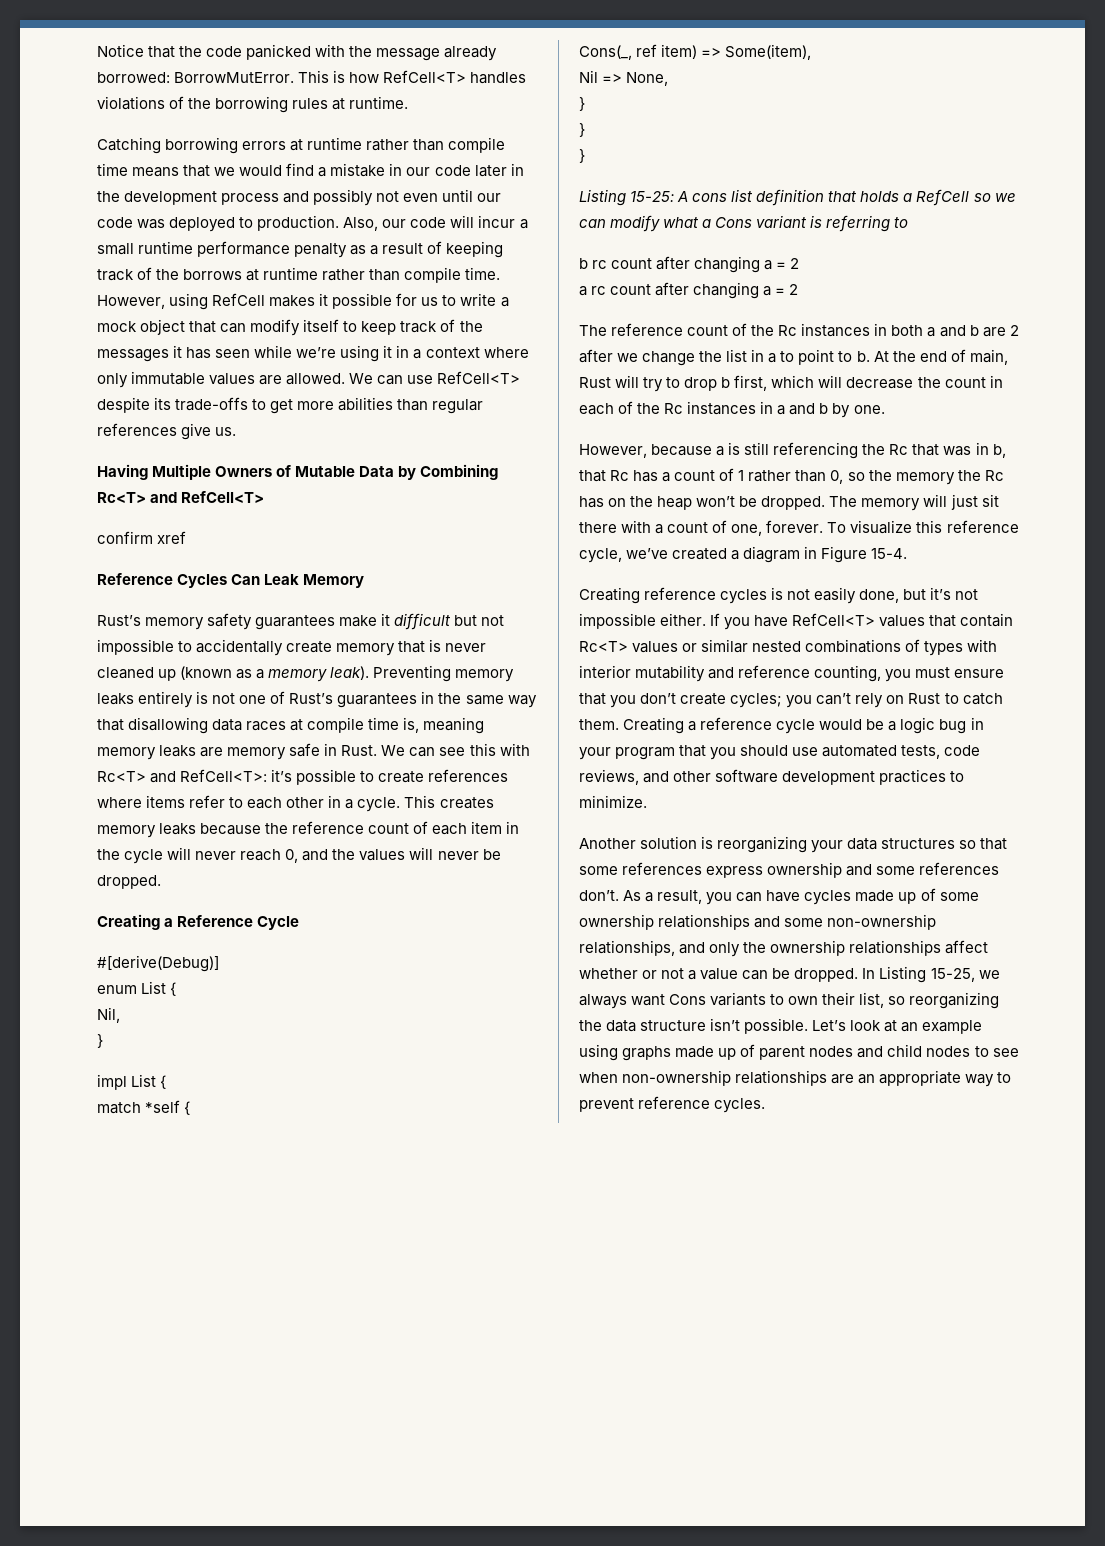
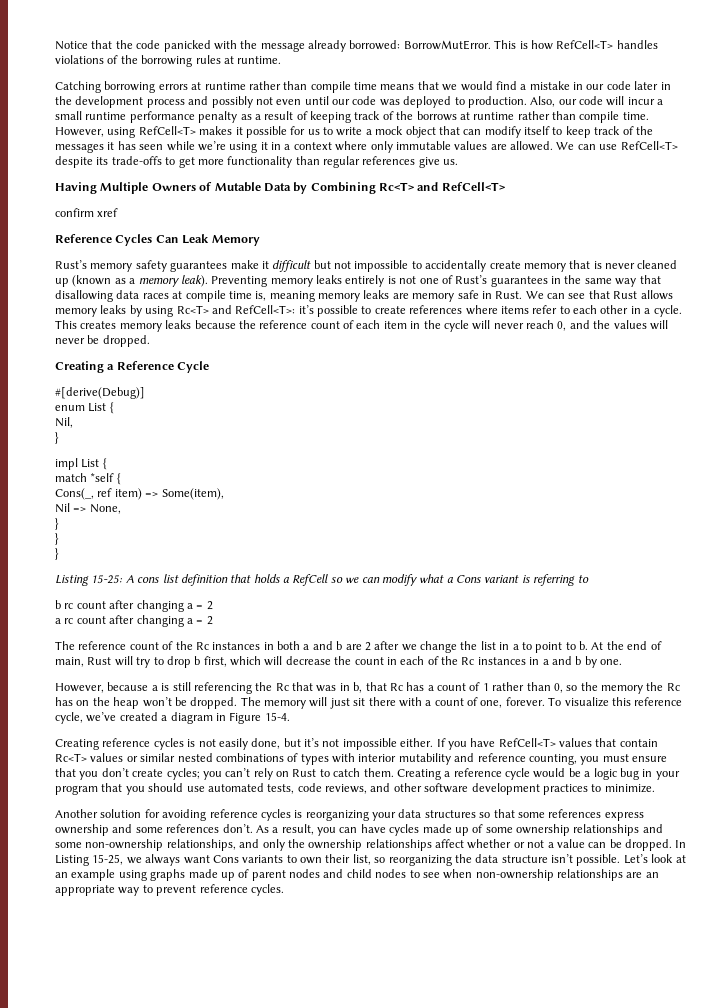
- However, using RefCell makes it possible for us to write a mock object that can modify itself to keep track of the messages it has seen while we’re using it in a context where only immutable values are allowed.
+ However, using RefCell<T> makes it possible for us to write a mock object that can modify itself to keep track of the messages it has seen while we’re using it in a context where only immutable values are allowed.
- We can use RefCell<T> despite its trade-offs to get more abilities than regular references give us.
+ We can use RefCell<T> despite its trade-offs to get more functionality than regular references give us.
- We can see this with Rc<T> and RefCell<T>: it’s possible to create references where items refer to each other in a cycle.
+ We can see that Rust allows memory leaks by using Rc<T> and RefCell<T>: it’s possible to create references where items refer to each other in a cycle.
- Another solution is reorganizing your data structures so that some references express ownership and some references don’t.
+ Another solution for avoiding reference cycles is reorganizing your data structures so that some references express ownership and some references don’t.

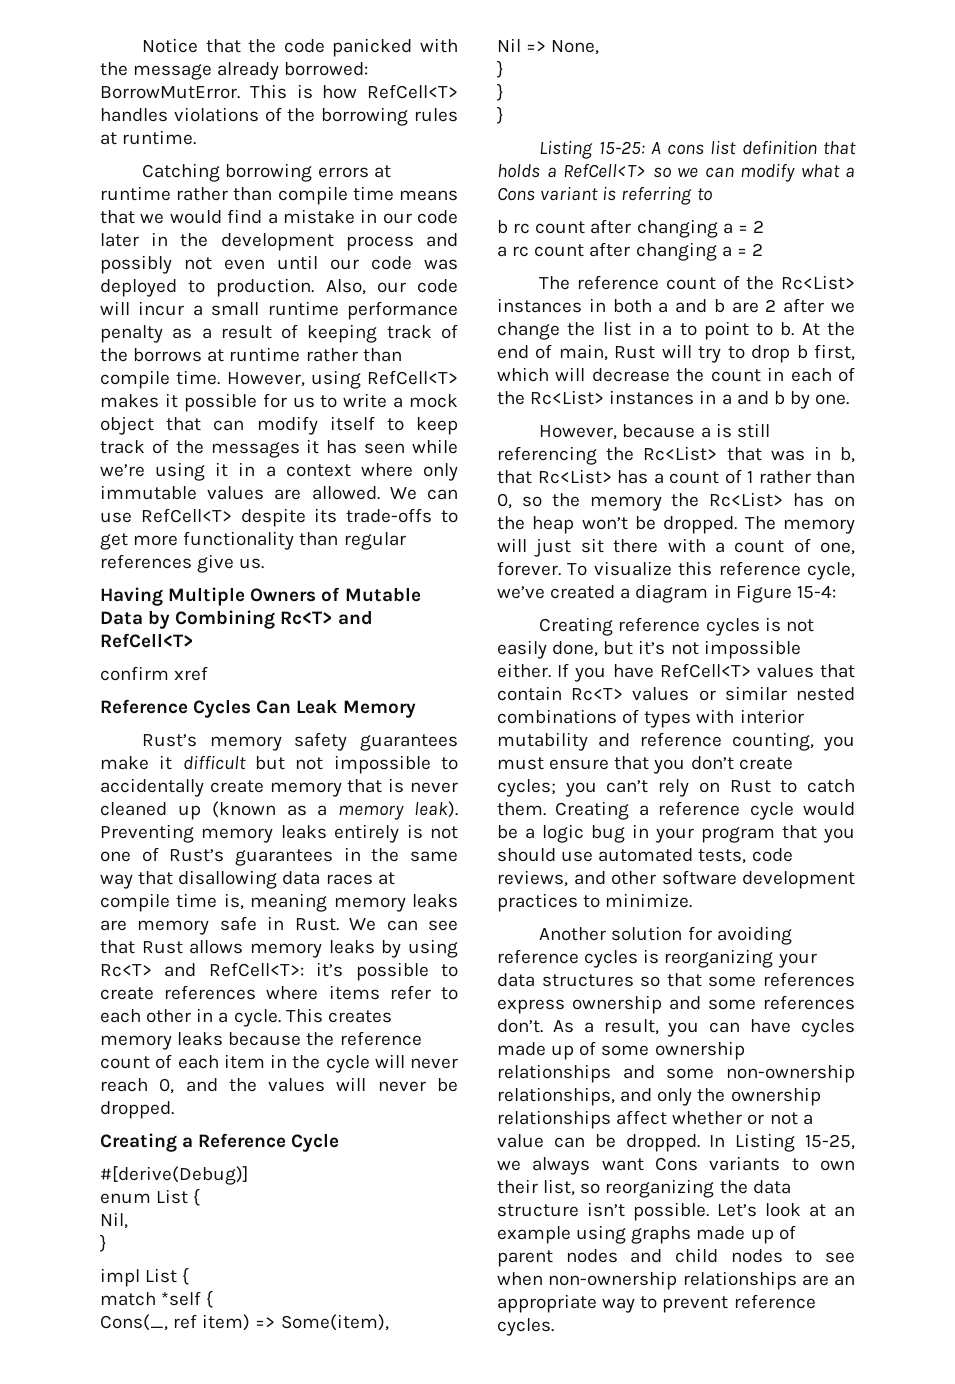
- Listing 15-25: A cons list definition that holds a RefCell so we can modify what a Cons variant is referring to
+ Listing 15-25: A cons list definition that holds a RefCell<T> so we can modify what a Cons variant is referring to
- The reference count of the Rc instances in both a and b are 2 after we change the list in a to point to b.
+ The reference count of the Rc<List> instances in both a and b are 2 after we change the list in a to point to b.
- At the end of main, Rust will try to drop b first, which will decrease the count in each of the Rc instances in a and b by one.
+ At the end of main, Rust will try to drop b first, which will decrease the count in each of the Rc<List> instances in a and b by one.
- However, because a is still referencing the Rc that was in b, that Rc has a count of 1 rather than 0, so the memory the Rc has on the heap won’t be dropped.
+ However, because a is still referencing the Rc<List> that was in b, that Rc<List> has a count of 1 rather than 0, so the memory the Rc<List> has on the heap won’t be dropped.
- To visualize this reference cycle, we’ve created a diagram in Figure 15-4.
+ To visualize this reference cycle, we’ve created a diagram in Figure 15-4:

